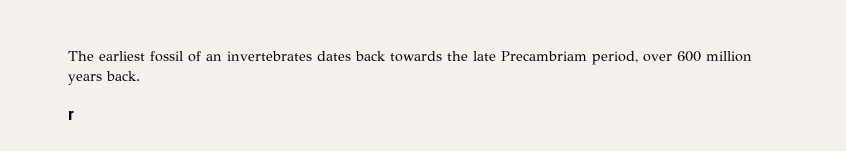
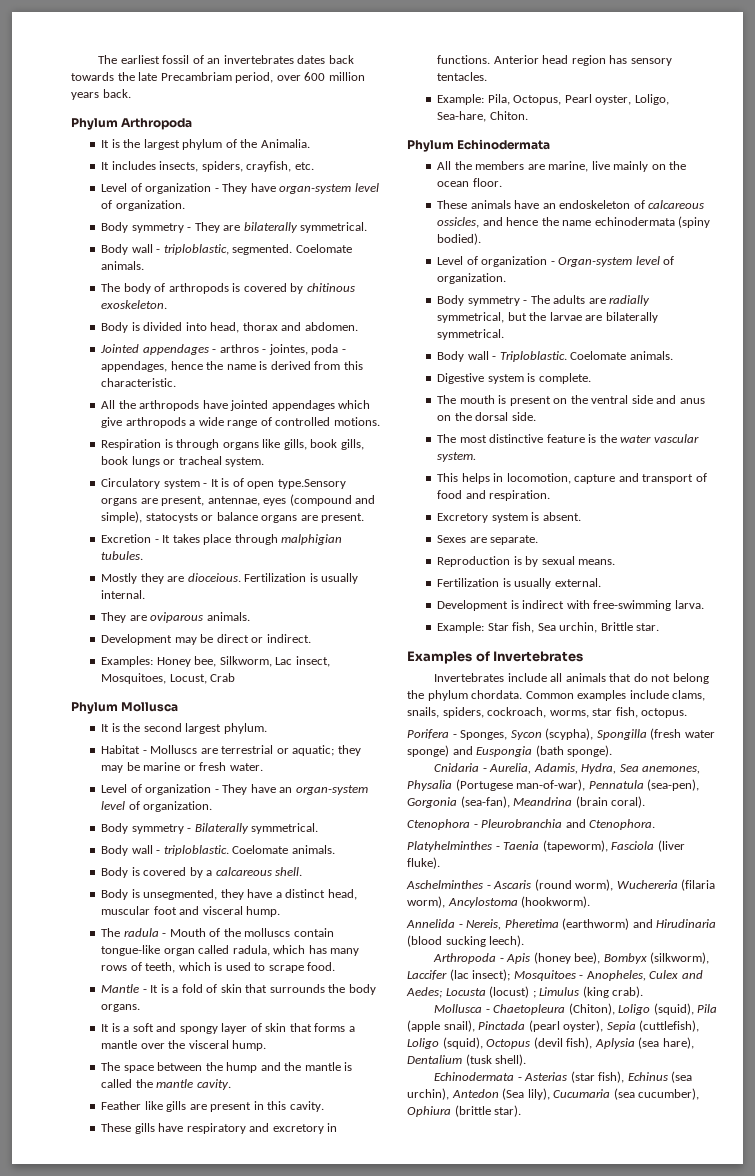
- r
+ Phylum Arthropoda
+ It is the largest phylum of the Animalia.
+ It includes insects, spiders, crayfish, etc.
+ Level of organization - They have organ-system level of organization.
+ Body symmetry - They are bilaterally symmetrical.
+ Body wall - triploblastic, segmented. Coelomate animals.
+ The body of arthropods is covered by chitinous exoskeleton.
+ Body is divided into head, thorax and abdomen.
+ Jointed appendages - arthros - jointes, poda - appendages, hence the name is derived from this characteristic.
+ All the arthropods have jointed appendages which give arthropods a wide range of controlled motions.
+ Respiration is through organs like gills, book gills, book lungs or tracheal system.
+ Circulatory system - It is of open type.Sensory organs are present, antennae, eyes (compound and simple), statocysts or balance organs are present.
+ Excretion - It takes place through malphigian tubules.
+ Mostly they are dioceious. Fertilization is usually internal.
+ They are oviparous animals.
+ Development may be direct or indirect.
+ Examples: Honey bee, Silkworm, Lac insect, Mosquitoes, Locust, Crab
+ Phylum Mollusca
+ It is the second largest phylum.
+ Habitat - Molluscs are terrestrial or aquatic; they may be marine or fresh water.
+ Level of organization - They have an organ-system level of organization.
+ Body symmetry - Bilaterally symmetrical.
+ Body wall - triploblastic. Coelomate animals.
+ Body is covered by a calcareous shell.
+ Body is unsegmented, they have a distinct head, muscular foot and visceral hump.
+ The radula - Mouth of the molluscs contain tongue-like organ called radula, which has many rows of teeth, which is used to scrape food.
+ Mantle - It is a fold of skin that surrounds the body organs.
+ It is a soft and spongy layer of skin that forms a mantle over the visceral hump.
+ The space between the hump and the mantle is called the mantle cavity.
+ Feather like gills are present in this cavity.
+ These gills have respiratory and excretory in functions. Anterior head region has sensory tentacles.
+ Example: Pila, Octopus, Pearl oyster, Loligo, Sea-hare, Chiton.
+ Phylum Echinodermata
+ All the members are marine, live mainly on the ocean floor.
+ These animals have an endoskeleton of calcareous ossicles, and hence the name echinodermata (spiny bodied).
+ Level of organization - Organ-system level of organization.
+ Body symmetry - The adults are radially symmetrical, but the larvae are bilaterally symmetrical.
+ Body wall - Triploblastic. Coelomate animals.
+ Digestive system is complete.
+ The mouth is present on the ventral side and anus on the dorsal side.
+ The most distinctive feature is the water vascular system.
+ This helps in locomotion, capture and transport of food and respiration.
+ Excretory system is absent.
+ Sexes are separate.
+ Reproduction is by sexual means.
+ Fertilization is usually external.
+ Development is indirect with free-swimming larva.
+ Example: Star fish, Sea urchin, Brittle star.
+ Examples of Invertebrates
+ Invertebrates include all animals that do not belong the phylum chordata. Common examples include clams, snails, spiders, cockroach, worms, star fish, octopus.
+ Porifera - Sponges, Sycon (scypha), Spongilla (fresh water sponge) and Euspongia (bath sponge).
+ Cnidaria - Aurelia, Adamis, Hydra, Sea anemones, Physalia (Portugese man-of-war), Pennatula (sea-pen), Gorgonia (sea-fan), Meandrina (brain coral).
+ Ctenophora - Pleurobranchia and Ctenophora.
+ Platyhelminthes - Taenia (tapeworm), Fasciola (liver fluke).
+ Aschelminthes - Ascaris (round worm), Wuchereria (filaria worm), Ancylostoma (hookworm).
+ Annelida - Nereis, Pheretima (earthworm) and Hirudinaria (blood sucking leech).
+ Arthropoda - Apis (honey bee), Bombyx (silkworm), Laccifer (lac insect); Mosquitoes - Anopheles, Culex and Aedes; Locusta (locust) ; Limulus (king crab).
+ Mollusca - Chaetopleura (Chiton), Loligo (squid), Pila (apple snail), Pinctada (pearl oyster), Sepia (cuttlefish), Loligo (squid), Octopus (devil fish), Aplysia (sea hare), Dentalium (tusk shell).
+ Echinodermata - Asterias (star fish), Echinus (sea urchin), Antedon (Sea lily), Cucumaria (sea cucumber), Ophiura (brittle star).

